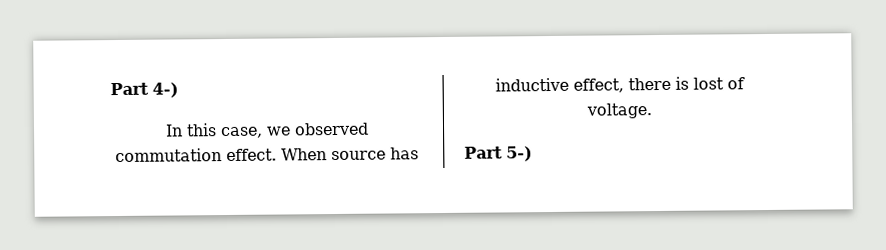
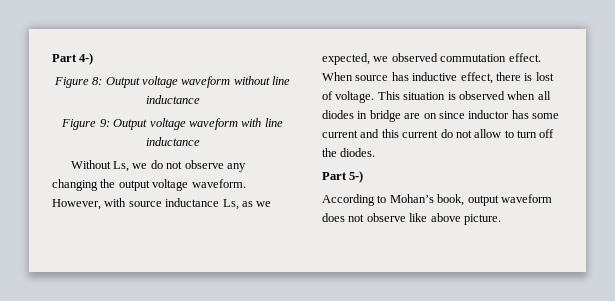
- In this case, we observed commutation effect.
+ Figure 8: Output voltage waveform without line inductance
+ Figure 9: Output voltage waveform with line inductance
+ Without Ls, we do not observe any changing the output voltage waveform. However, with source inductance Ls, as we expected, we observed commutation effect.
- When source has inductive effect, there is lost of voltage.
+ When source has inductive effect, there is lost of voltage. This situation is observed when all diodes in bridge are on since inductor has some current and this current do not allow to turn off the diodes.
  Part 5-)
+ According to Mohan’s book, output waveform does not observe like above picture.

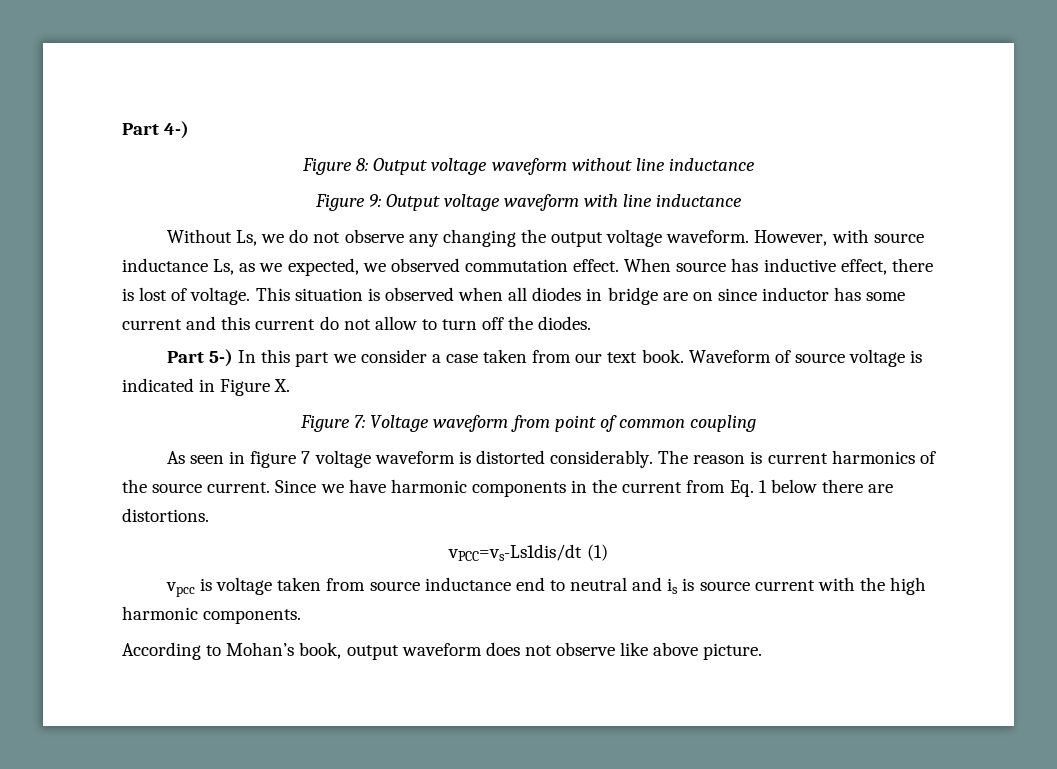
- Part 5-)
+ Part 5-) In this part we consider a case taken from our text book. Waveform of source voltage is indicated in Figure X.
+ Figure 7: Voltage waveform from point of common coupling
+ As seen in figure 7 voltage waveform is distorted considerably. The reason is current harmonics of the source current. Since we have harmonic components in the current from Eq. 1 below there are distortions.
+ vPCC=vs-Ls1dis/dt (1)
+ vpcc is voltage taken from source inductance end to neutral and is is source current with the high harmonic components.

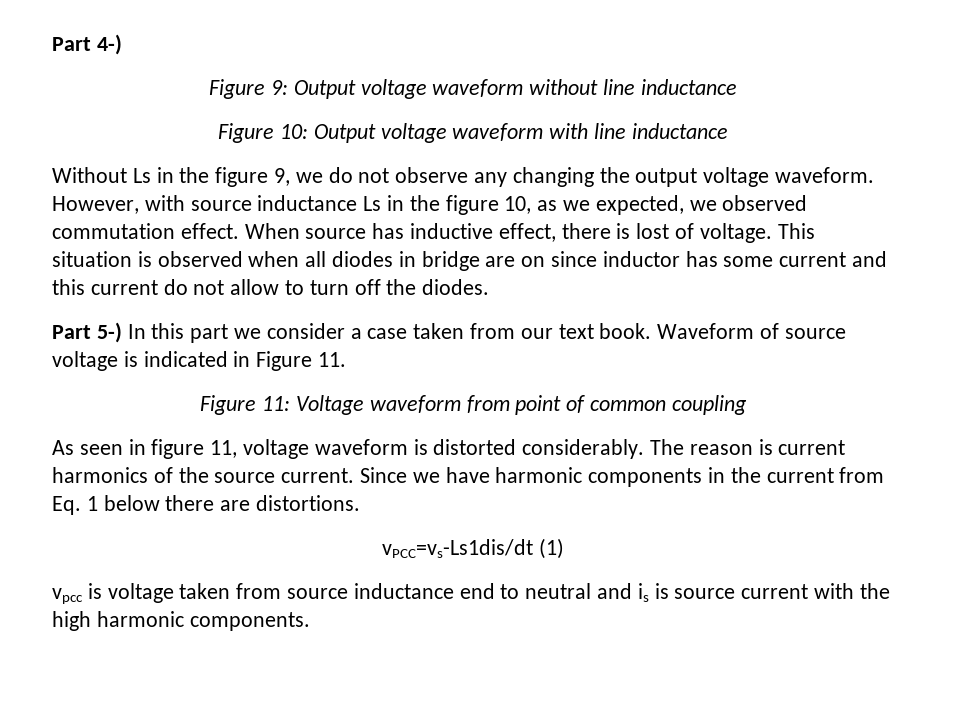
- Figure 8: Output voltage waveform without line inductance
+ Figure 9: Output voltage waveform without line inductance
- Figure 9: Output voltage waveform with line inductance
+ Figure 10: Output voltage waveform with line inductance
- Without Ls, we do not observe any changing the output voltage waveform.
+ Without Ls in the figure 9, we do not observe any changing the output voltage waveform.
- However, with source inductance Ls, as we expected, we observed commutation effect.
+ However, with source inductance Ls in the figure 10, as we expected, we observed commutation effect.
- Waveform of source voltage is indicated in Figure X.
- Figure 7: Voltage waveform from point of common coupling
+ Waveform of source voltage is indicated in Figure 11.
+ Figure 11: Voltage waveform from point of common coupling
- As seen in figure 7 voltage waveform is distorted considerably.
+ As seen in figure 11, voltage waveform is distorted considerably.
- According to Mohan’s book, output waveform does not observe like above picture.

